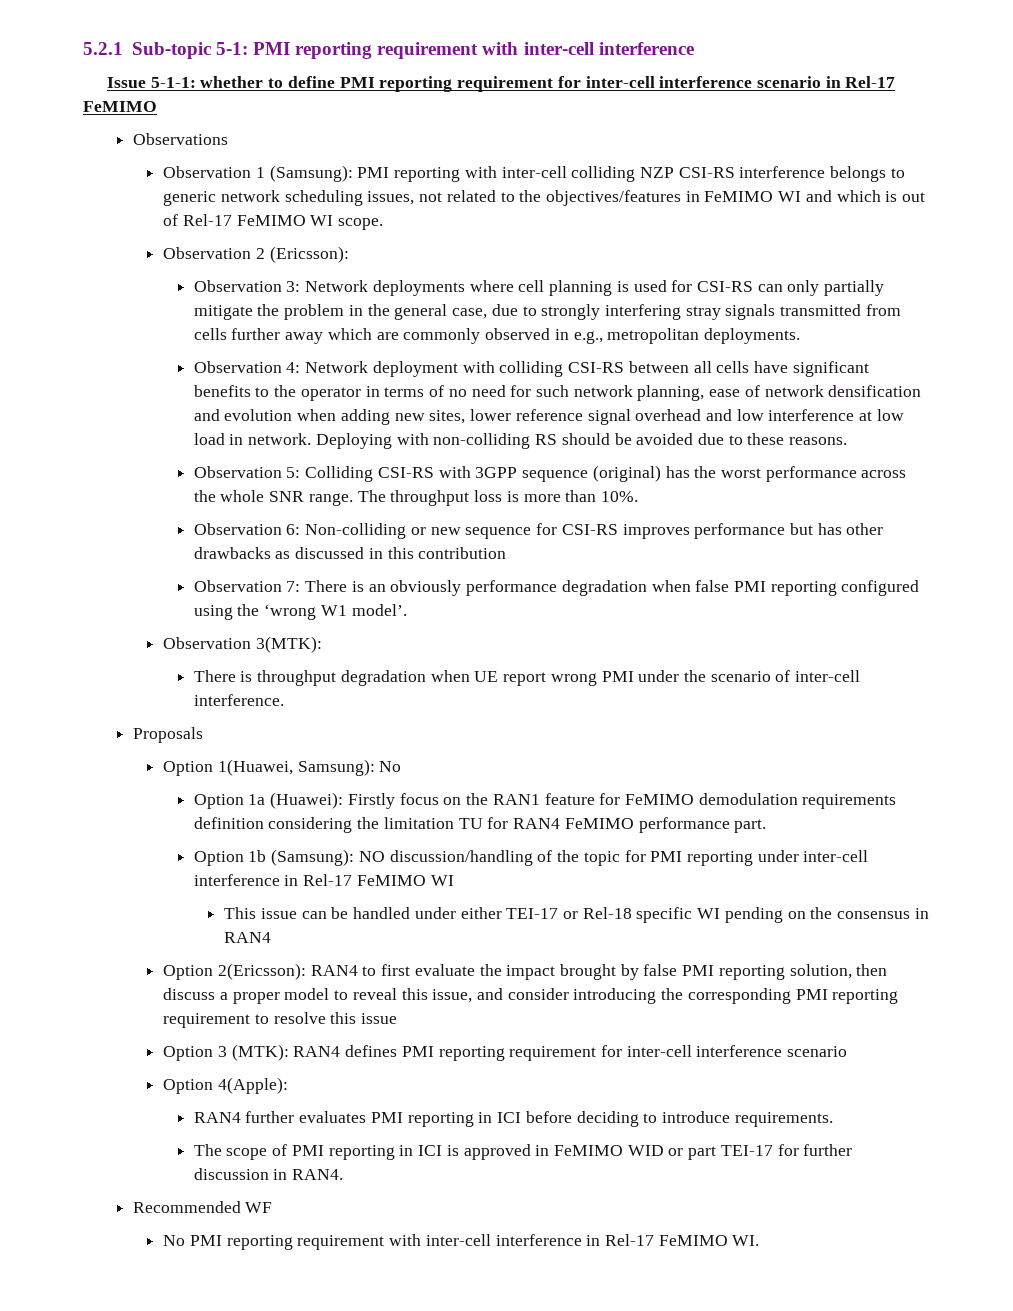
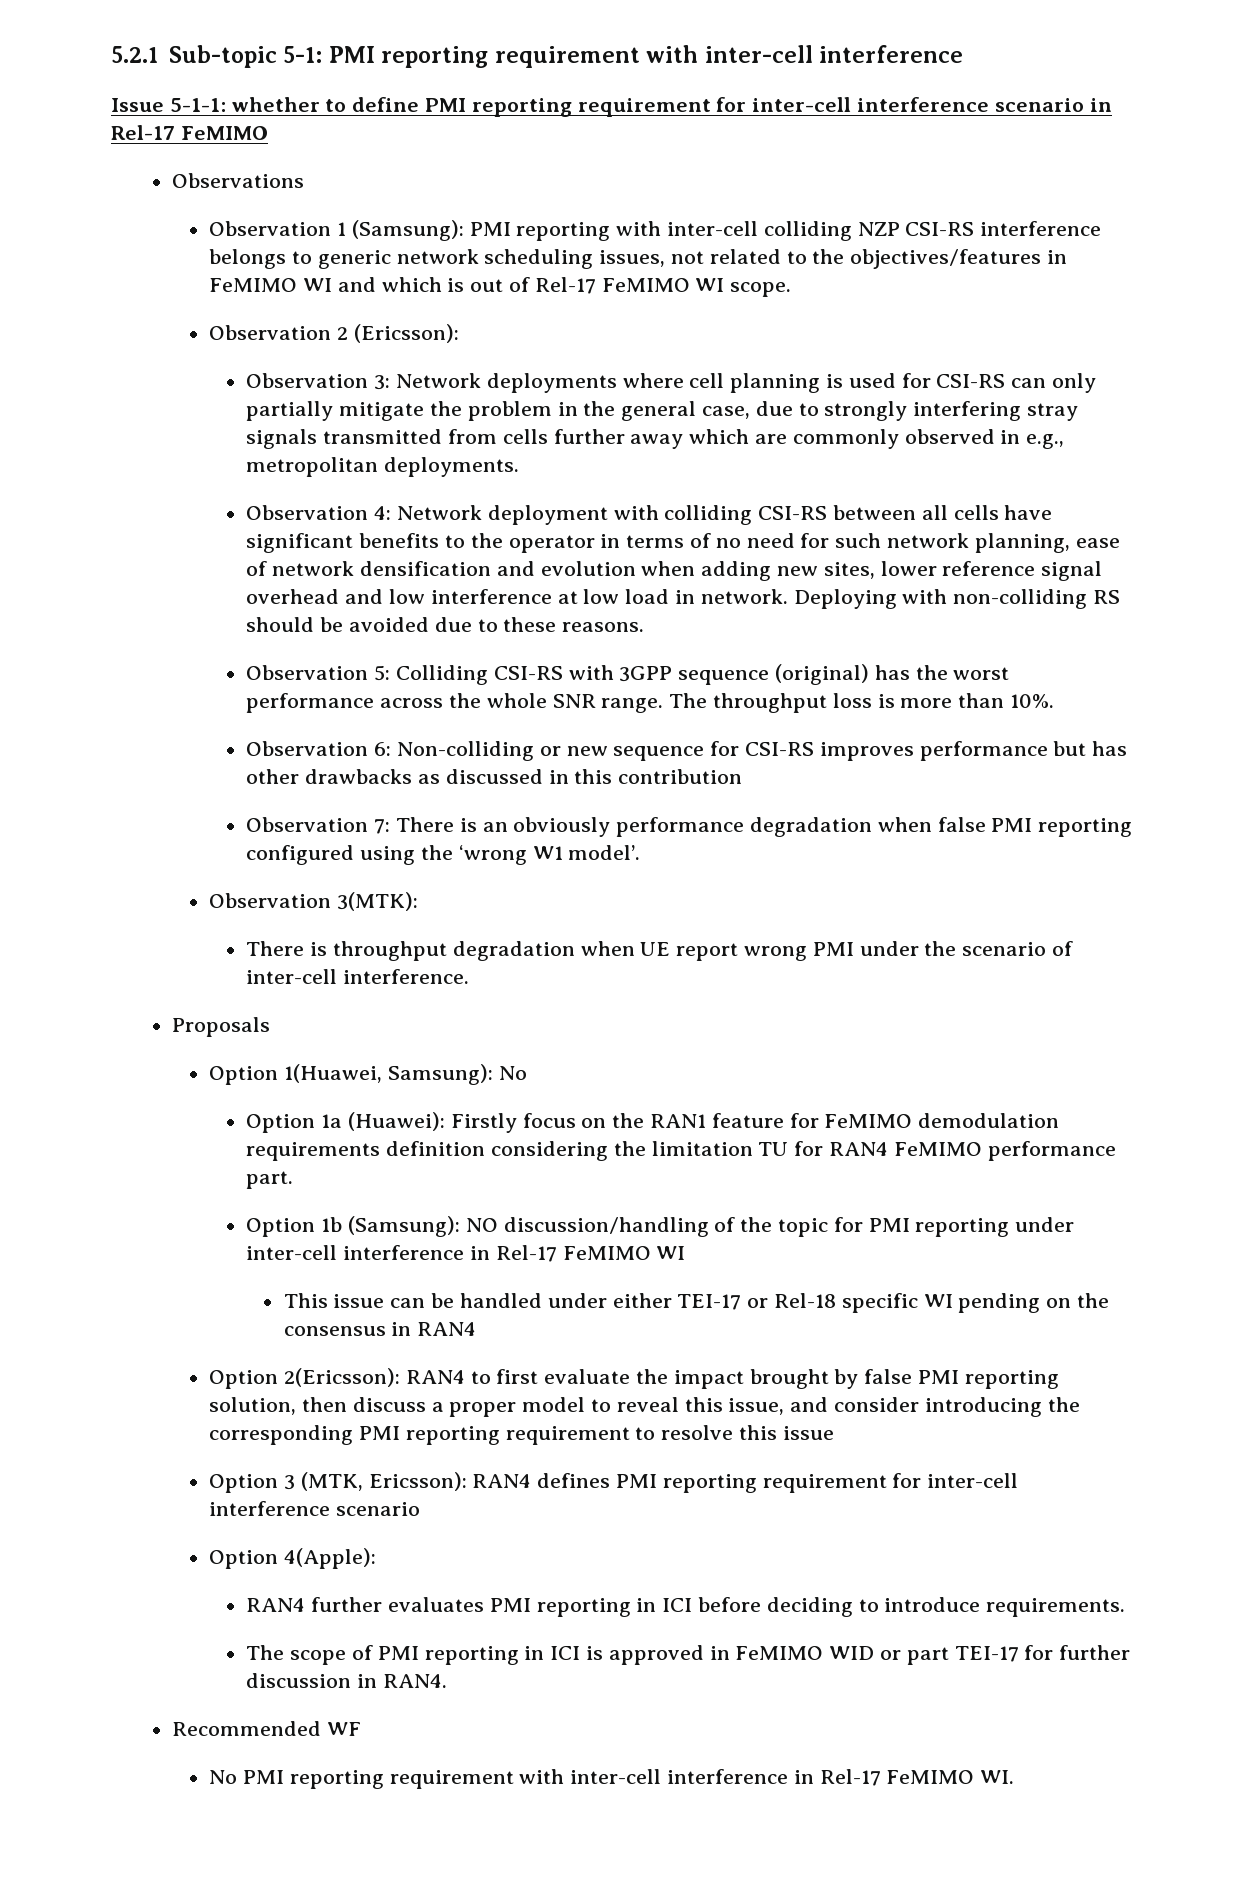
- Option 3 (MTK): RAN4 defines PMI reporting requirement for inter-cell interference scenario
+ Option 3 (MTK, Ericsson): RAN4 defines PMI reporting requirement for inter-cell interference scenario

